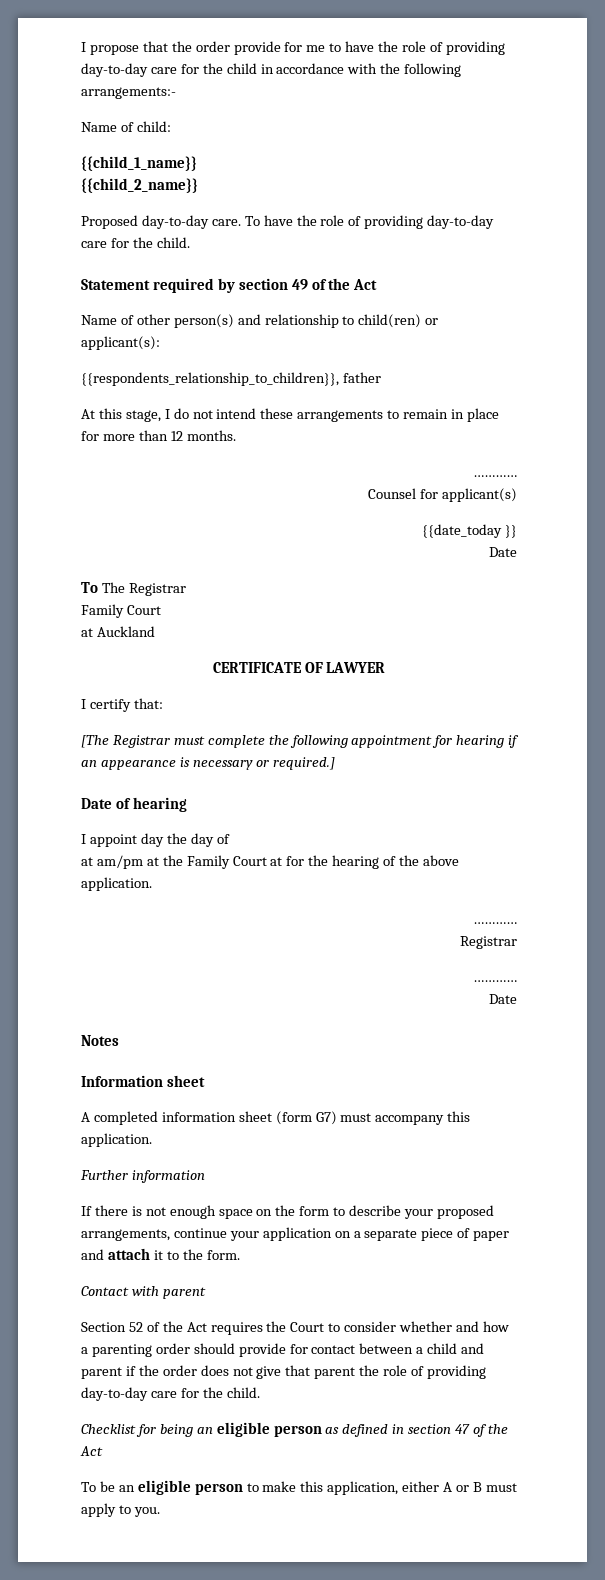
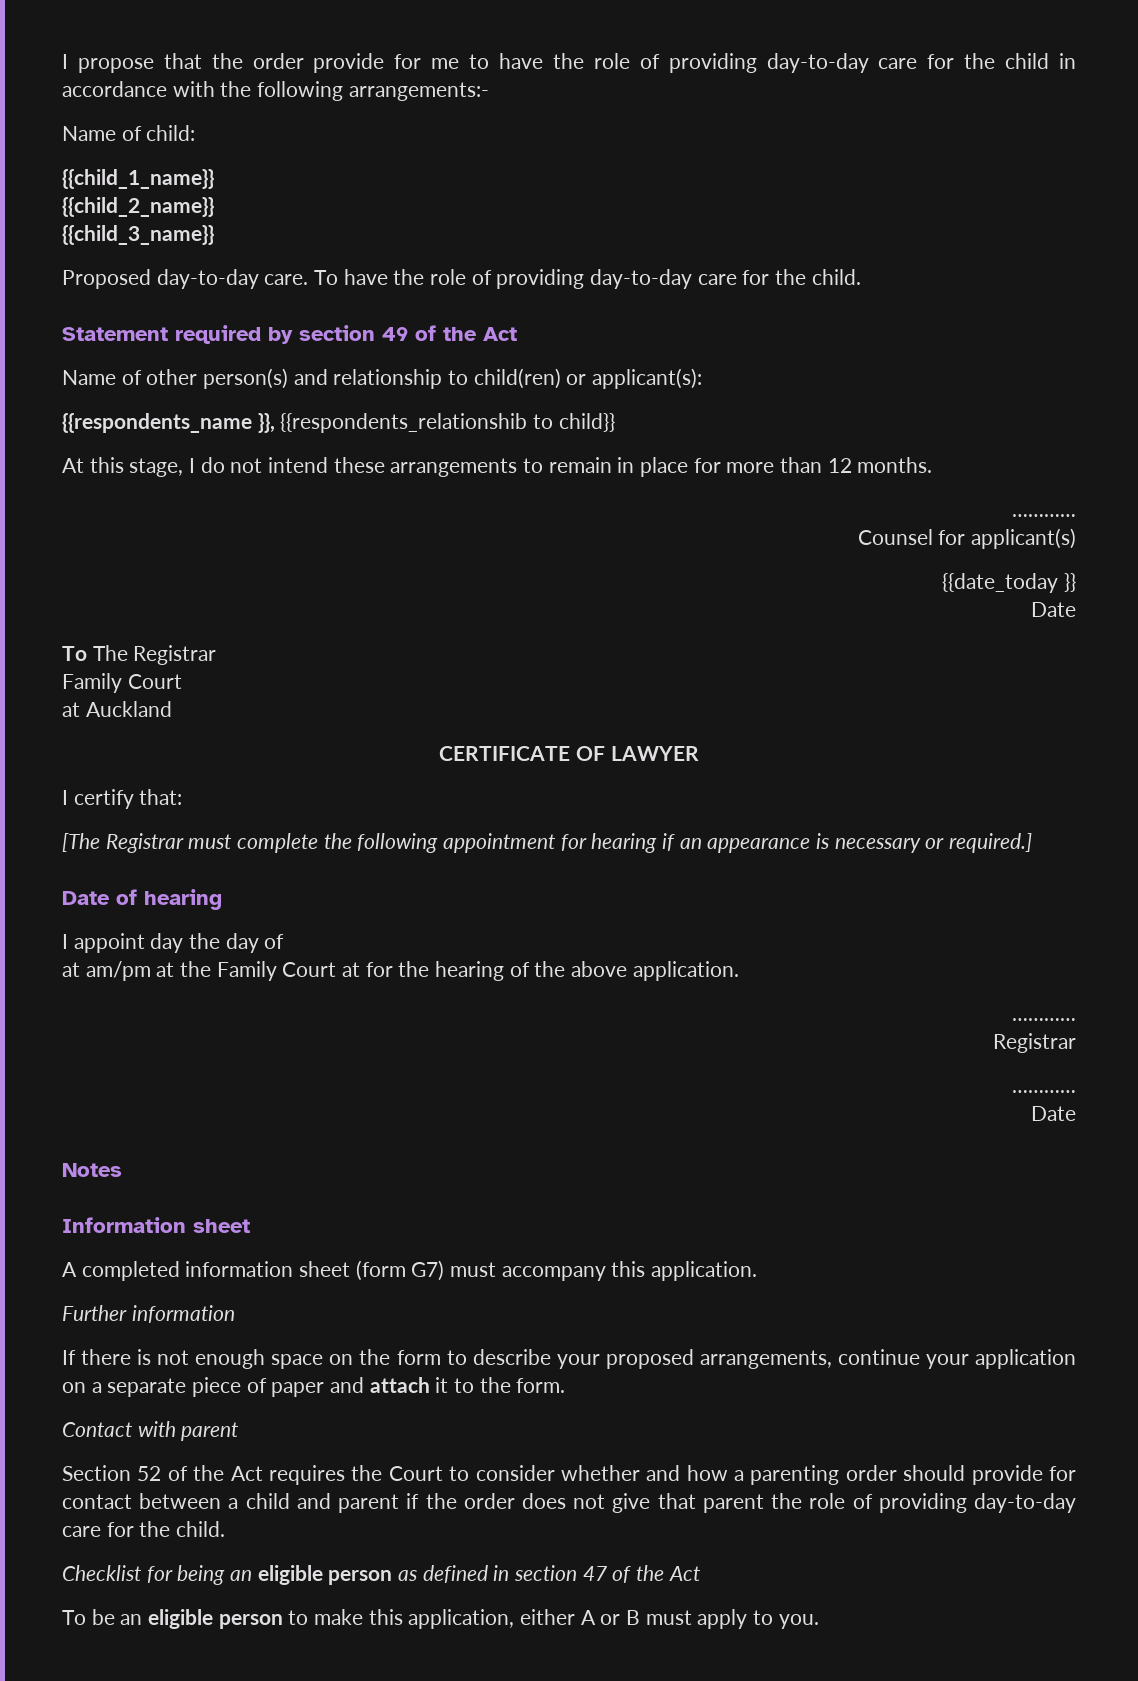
+ {{child_3_name}}
- {{respondents_relationship_to_children}}, father
+ {{respondents_name }}, {{respondents_relationshib to child}}

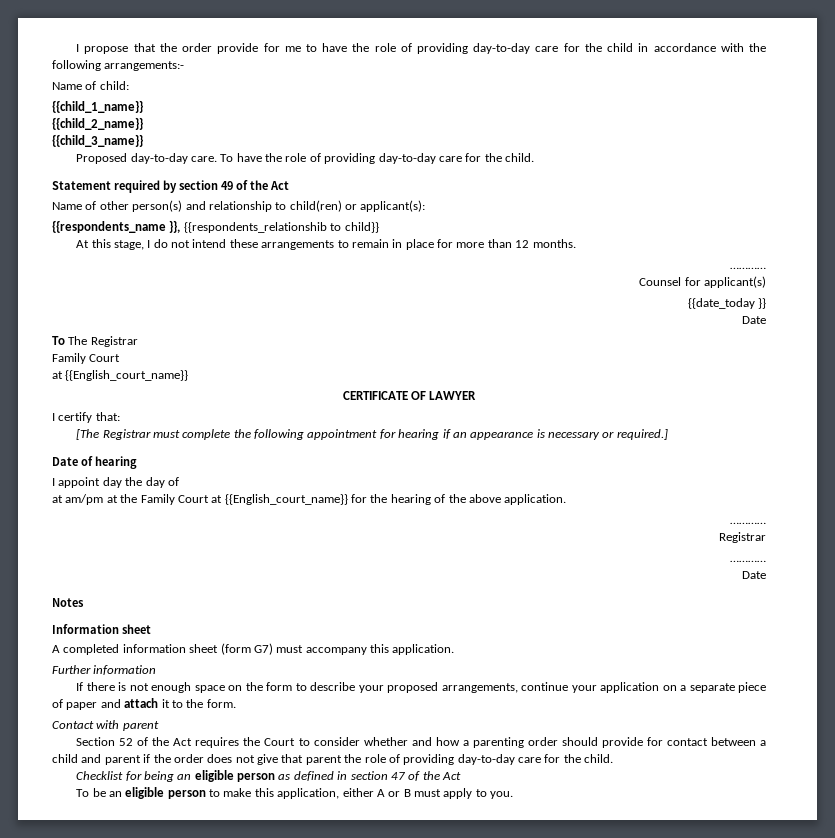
  To The Registrar
  Family Court
- at Auckland
+ at {{English_court_name}}
- at am/pm at the Family Court at for the hearing of the above application.
+ at am/pm at the Family Court at {{English_court_name}} for the hearing of the above application.

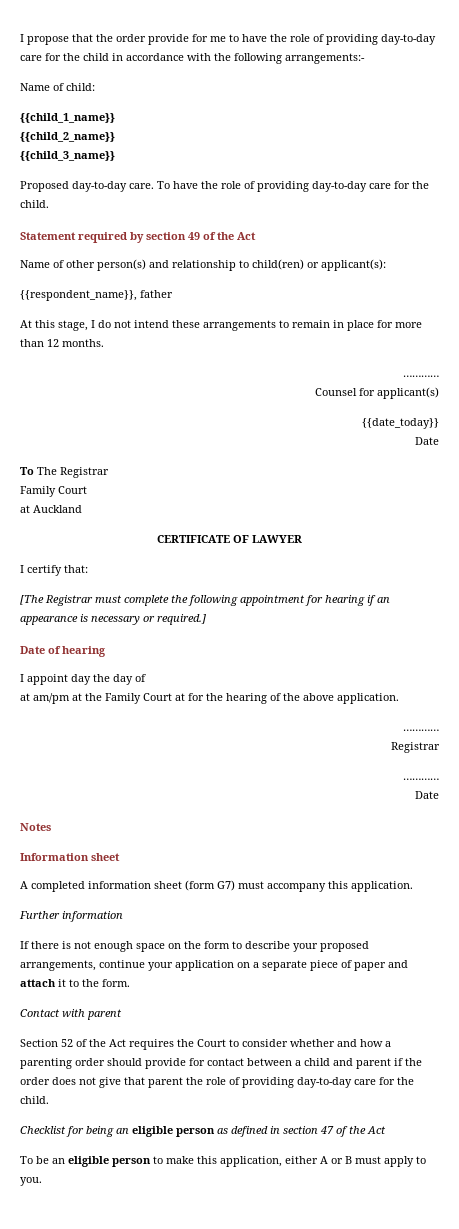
- {{respondents_name }}, {{respondents_relationshib to child}}
+ {{respondent_name}}, father
- {{date_today }}
+ {{date_today}}
  To The Registrar
  Family Court
- at {{English_court_name}}
+ at Auckland
- at am/pm at the Family Court at {{English_court_name}} for the hearing of the above application.
+ at am/pm at the Family Court at for the hearing of the above application.

